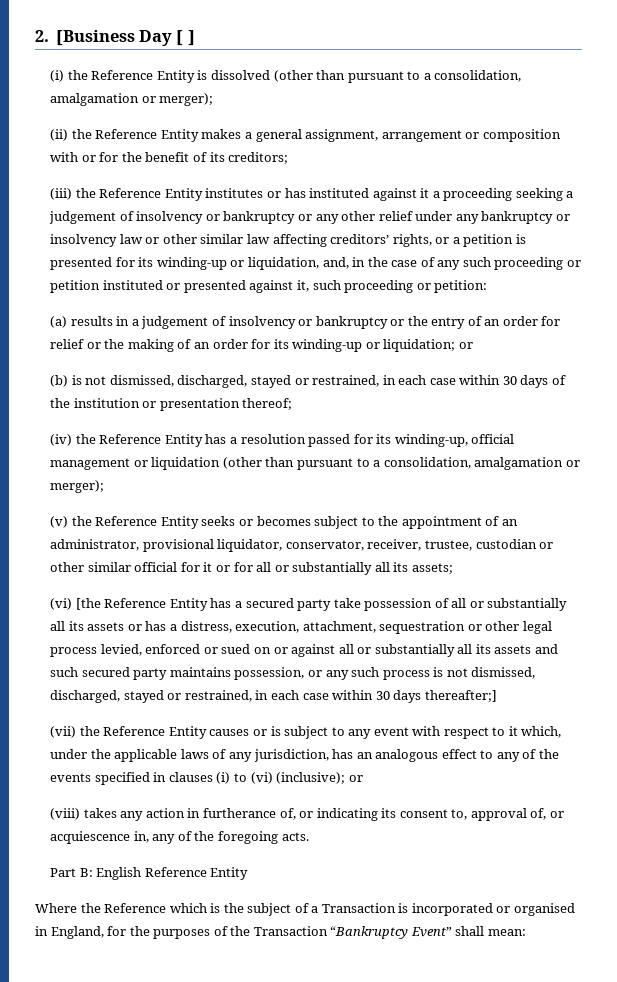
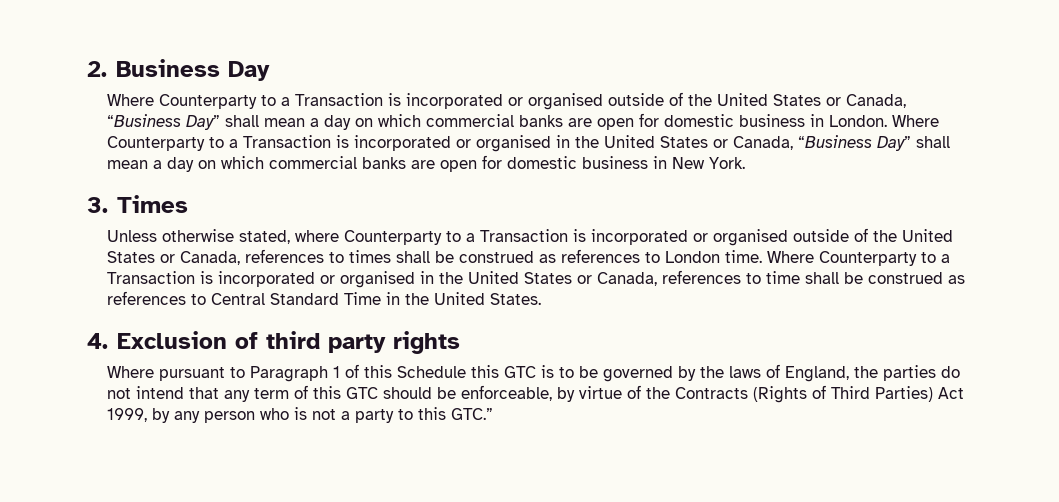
- 2. [Business Day [ ]
- (i) the Reference Entity is dissolved (other than pursuant to a consolidation, amalgamation or merger);
- (ii) the Reference Entity makes a general assignment, arrangement or composition with or for the benefit of its creditors;
- (iii) the Reference Entity institutes or has instituted against it a proceeding seeking a judgement of insolvency or bankruptcy or any other relief under any bankruptcy or insolvency law or other similar law affecting creditors’ rights, or a petition is presented for its winding-up or liquidation, and, in the case of any such proceeding or petition instituted or presented against it, such proceeding or petition:
- (a) results in a judgement of insolvency or bankruptcy or the entry of an order for relief or the making of an order for its winding-up or liquidation; or
- (b) is not dismissed, discharged, stayed or restrained, in each case within 30 days of the institution or presentation thereof;
- (iv) the Reference Entity has a resolution passed for its winding-up, official management or liquidation (other than pursuant to a consolidation, amalgamation or merger);
- (v) the Reference Entity seeks or becomes subject to the appointment of an administrator, provisional liquidator, conservator, receiver, trustee, custodian or other similar official for it or for all or substantially all its assets;
- (vi) [the Reference Entity has a secured party take possession of all or substantially all its assets or has a distress, execution, attachment, sequestration or other legal process levied, enforced or sued on or against all or substantially all its assets and such secured party maintains possession, or any such process is not dismissed, discharged, stayed or restrained, in each case within 30 days thereafter;]
- (vii) the Reference Entity causes or is subject to any event with respect to it which, under the applicable laws of any jurisdiction, has an analogous effect to any of the events specified in clauses (i) to (vi) (inclusive); or
- (viii) takes any action in furtherance of, or indicating its consent to, approval of, or acquiescence in, any of the foregoing acts.
- Part B: English Reference Entity
- Where the Reference which is the subject of a Transaction is incorporated or organised in England, for the purposes of the Transaction “Bankruptcy Event” shall mean:
+ 2. Business Day
+ Where Counterparty to a Transaction is incorporated or organised outside of the United States or Canada, “Business Day” shall mean a day on which commercial banks are open for domestic business in London. Where Counterparty to a Transaction is incorporated or organised in the United States or Canada, “Business Day” shall mean a day on which commercial banks are open for domestic business in New York.
+ 3. Times
+ Unless otherwise stated, where Counterparty to a Transaction is incorporated or organised outside of the United States or Canada, references to times shall be construed as references to London time. Where Counterparty to a Transaction is incorporated or organised in the United States or Canada, references to time shall be construed as references to Central Standard Time in the United States.
+ 4. Exclusion of third party rights
+ Where pursuant to Paragraph 1 of this Schedule this GTC is to be governed by the laws of England, the parties do not intend that any term of this GTC should be enforceable, by virtue of the Contracts (Rights of Third Parties) Act 1999, by any person who is not a party to this GTC.”

